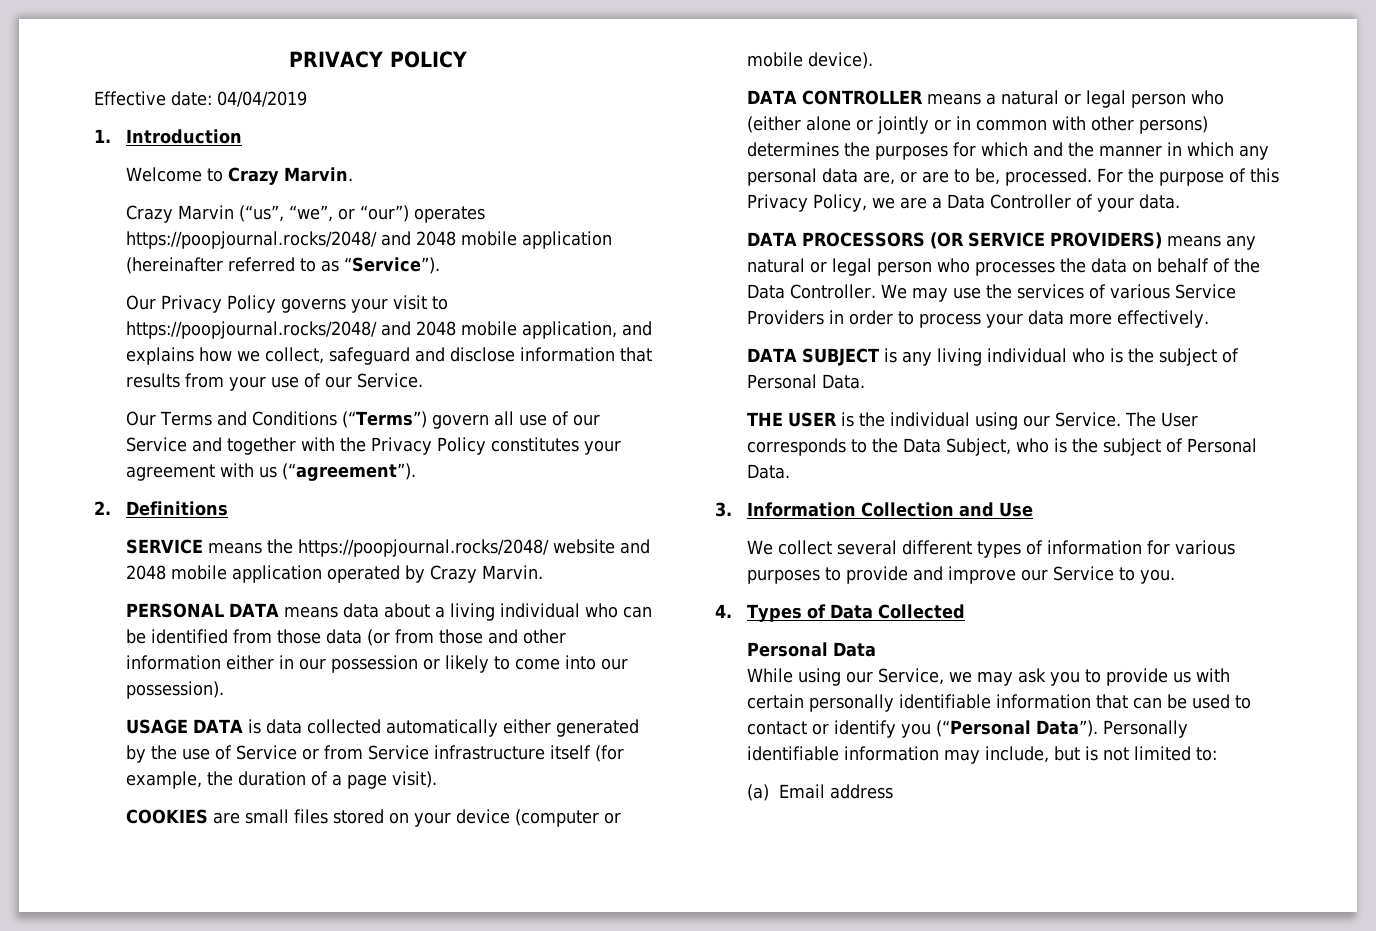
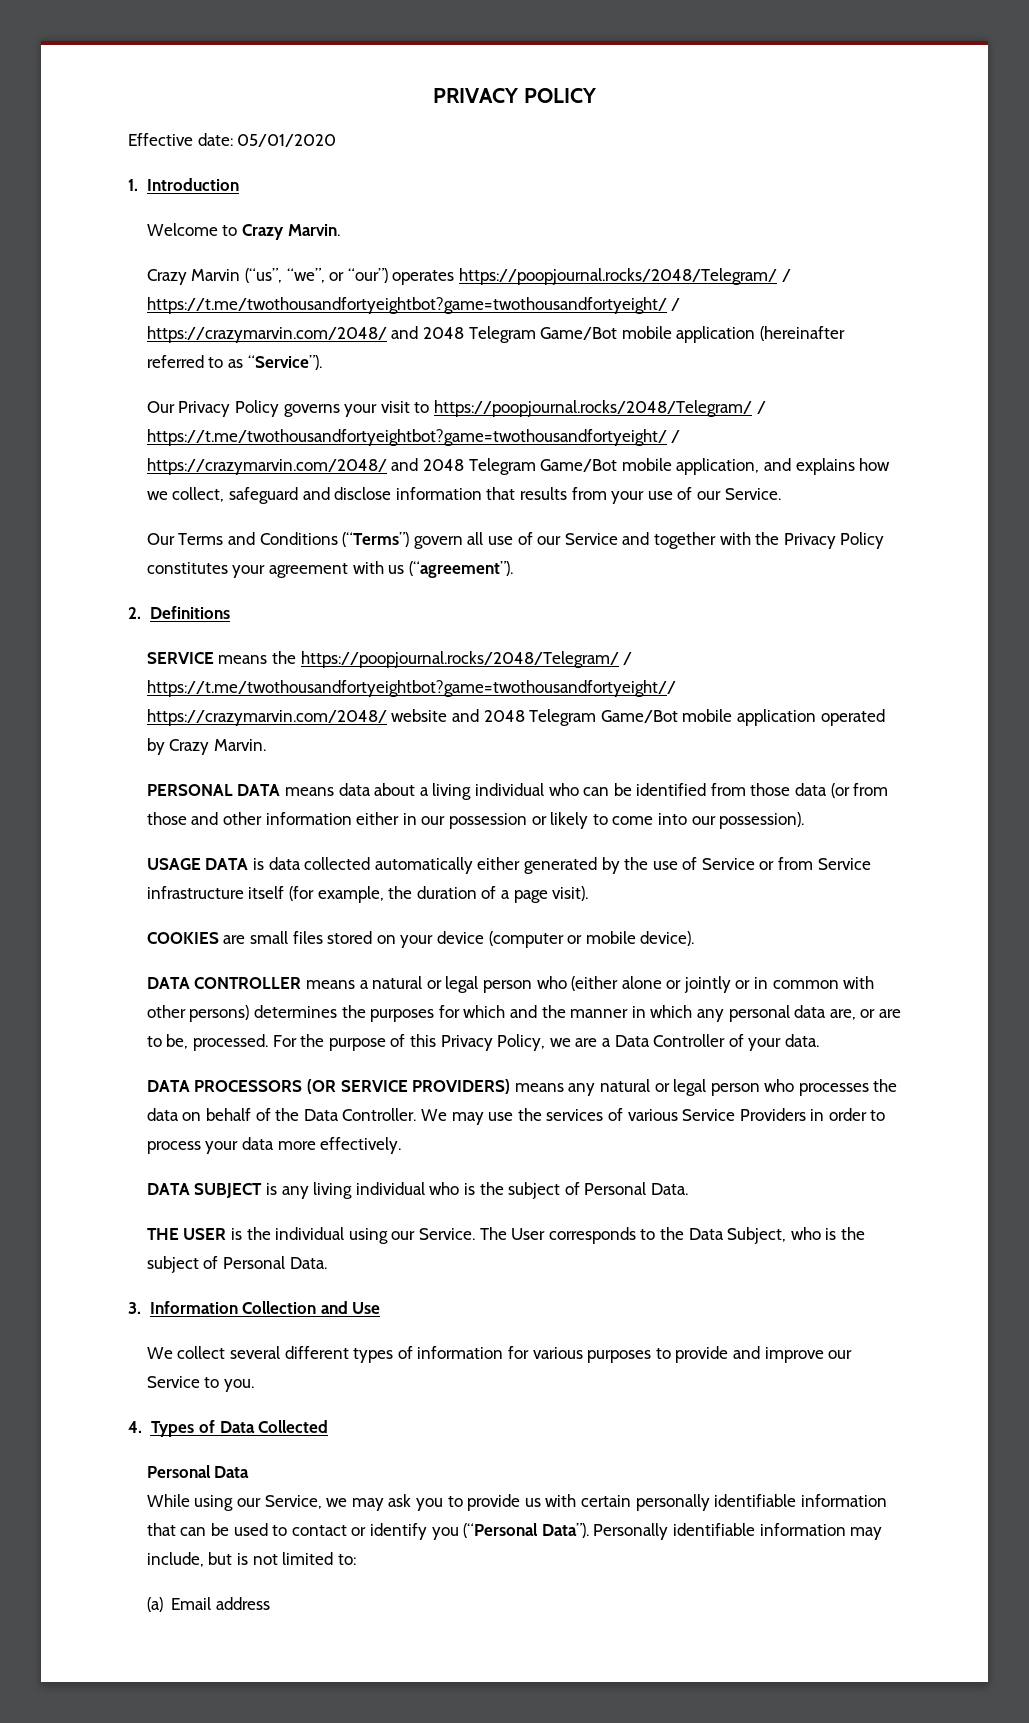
- Effective date: 04/04/2019
+ Effective date: 05/01/2020
- Crazy Marvin (“us”, “we”, or “our”) operates https://poopjournal.rocks/2048/ and 2048 mobile application (hereinafter referred to as “Service”).
+ Crazy Marvin (“us”, “we”, or “our”) operates https://poopjournal.rocks/2048/Telegram/ / https://t.me/twothousandfortyeightbot?game=twothousandfortyeight/ / https://crazymarvin.com/2048/ and 2048 Telegram Game/Bot mobile application (hereinafter referred to as “Service”).
- Our Privacy Policy governs your visit to https://poopjournal.rocks/2048/ and 2048 mobile application, and explains how we collect, safeguard and disclose information that results from your use of our Service.
+ Our Privacy Policy governs your visit to https://poopjournal.rocks/2048/Telegram/ / https://t.me/twothousandfortyeightbot?game=twothousandfortyeight/ / https://crazymarvin.com/2048/ and 2048 Telegram Game/Bot mobile application, and explains how we collect, safeguard and disclose information that results from your use of our Service.
- SERVICE means the https://poopjournal.rocks/2048/ website and 2048 mobile application operated by Crazy Marvin.
+ SERVICE means the https://poopjournal.rocks/2048/Telegram/ / https://t.me/twothousandfortyeightbot?game=twothousandfortyeight// https://crazymarvin.com/2048/ website and 2048 Telegram Game/Bot mobile application operated by Crazy Marvin.

